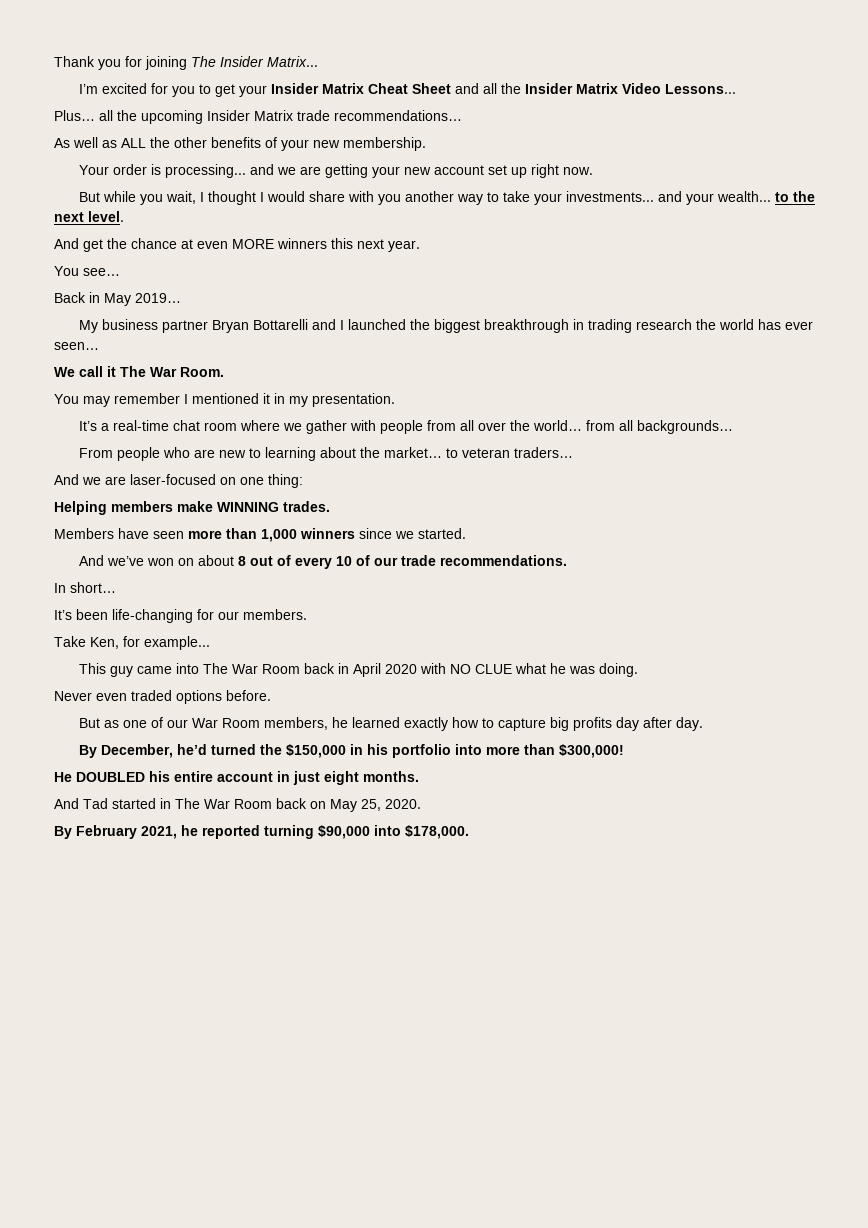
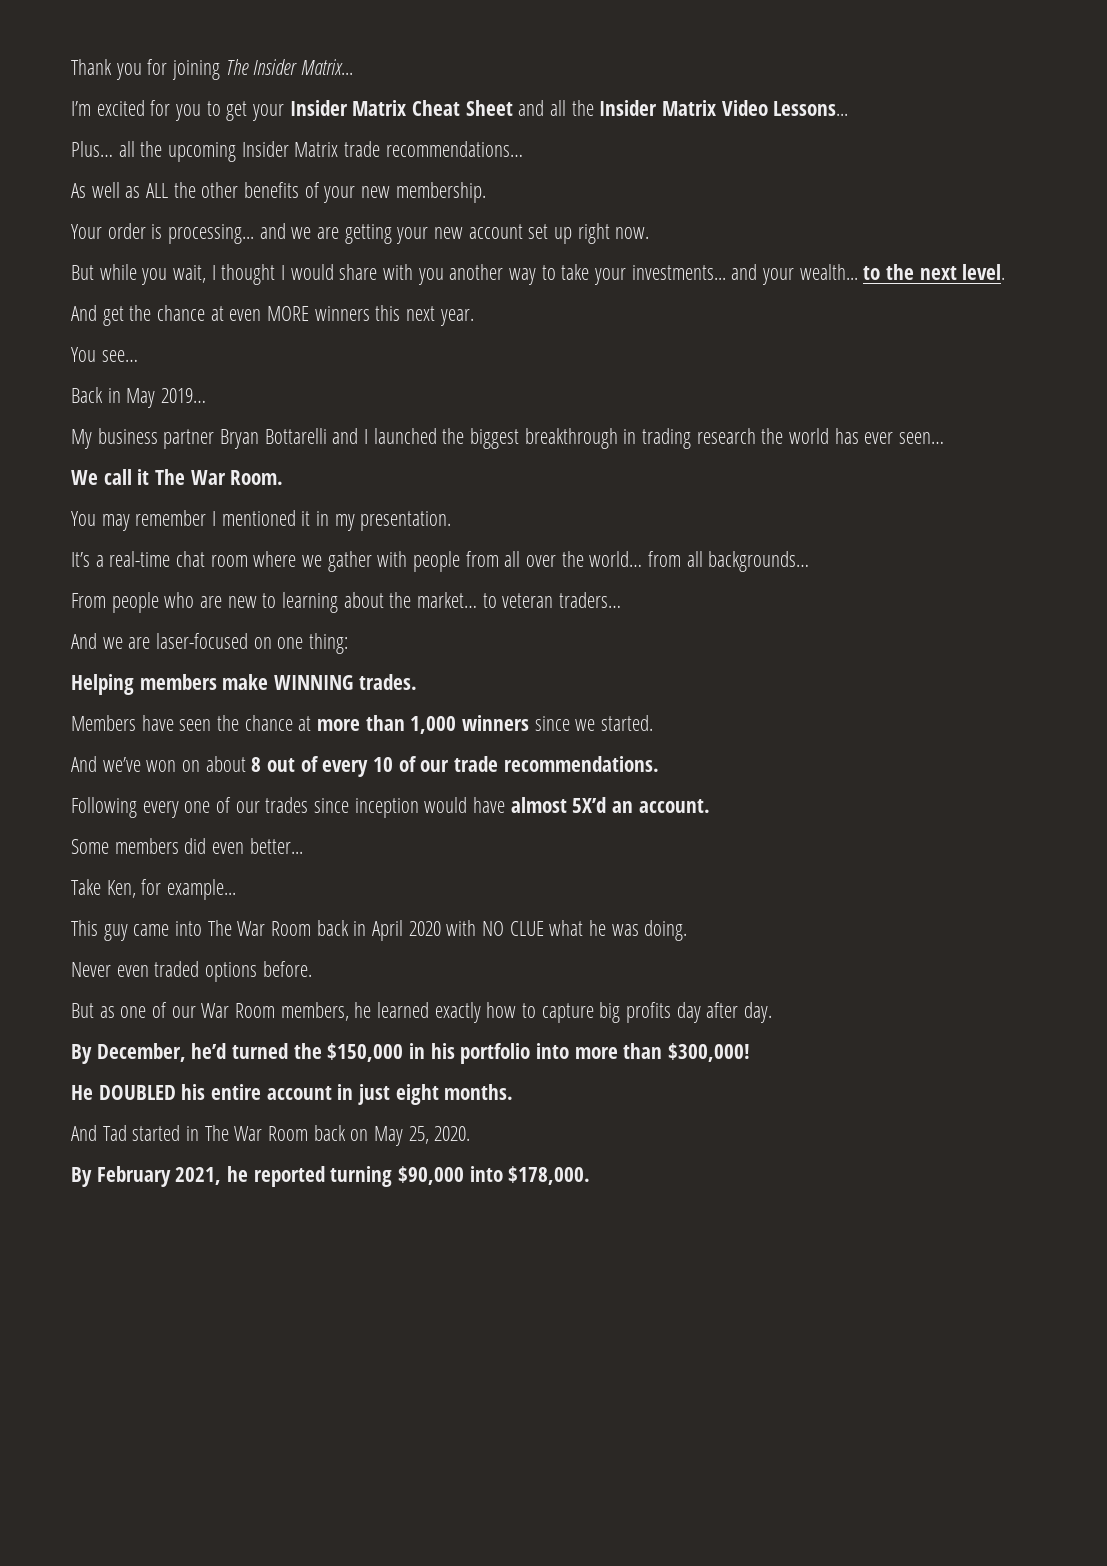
- Members have seen more than 1,000 winners since we started.
+ Members have seen the chance at more than 1,000 winners since we started.
- In short…
- It’s been life-changing for our members.
+ Following every one of our trades since inception would have almost 5X’d an account.
+ Some members did even better...

